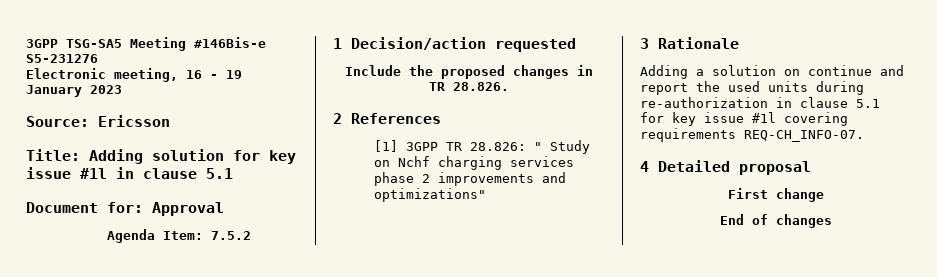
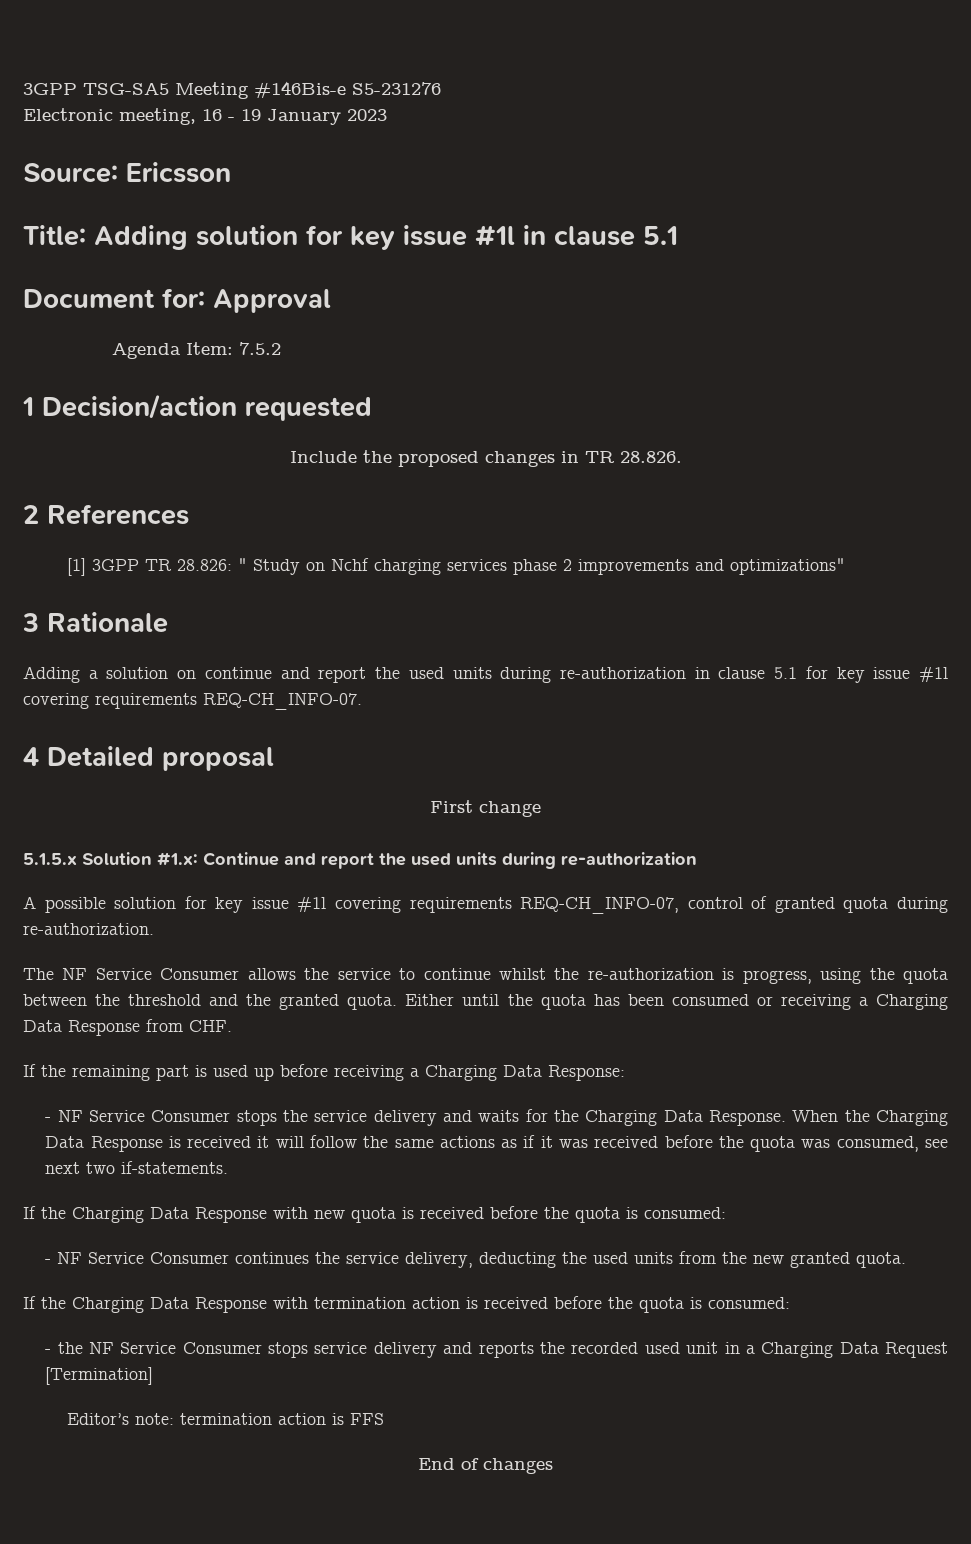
+ 5.1.5.x Solution #1.x: Continue and report the used units during re-authorization
+ A possible solution for key issue #1l covering requirements REQ-CH_INFO-07, control of granted quota during re-authorization.
+ The NF Service Consumer allows the service to continue whilst the re-authorization is progress, using the quota between the threshold and the granted quota. Either until the quota has been consumed or receiving a Charging Data Response from CHF.
+ If the remaining part is used up before receiving a Charging Data Response:
+ - NF Service Consumer stops the service delivery and waits for the Charging Data Response. When the Charging Data Response is received it will follow the same actions as if it was received before the quota was consumed, see next two if-statements.
+ If the Charging Data Response with new quota is received before the quota is consumed:
+ - NF Service Consumer continues the service delivery, deducting the used units from the new granted quota.
+ If the Charging Data Response with termination action is received before the quota is consumed:
+ - the NF Service Consumer stops service delivery and reports the recorded used unit in a Charging Data Request [Termination]
+ Editor’s note: termination action is FFS

